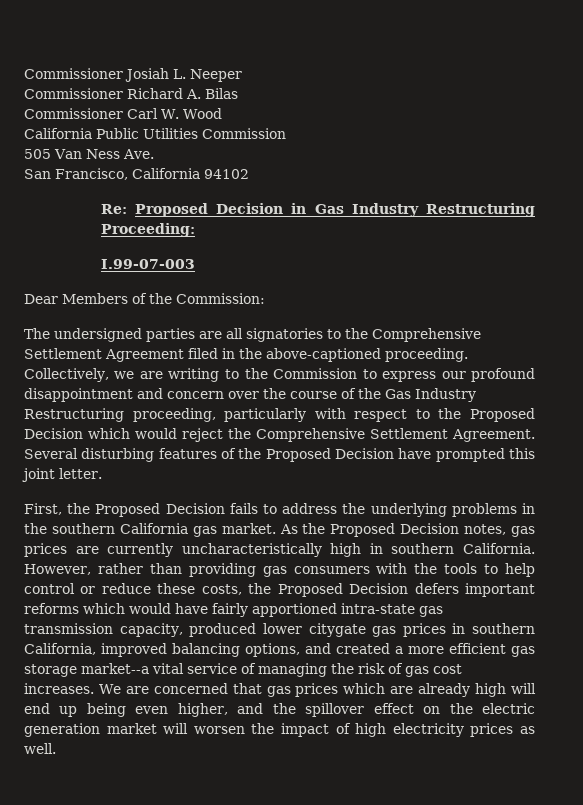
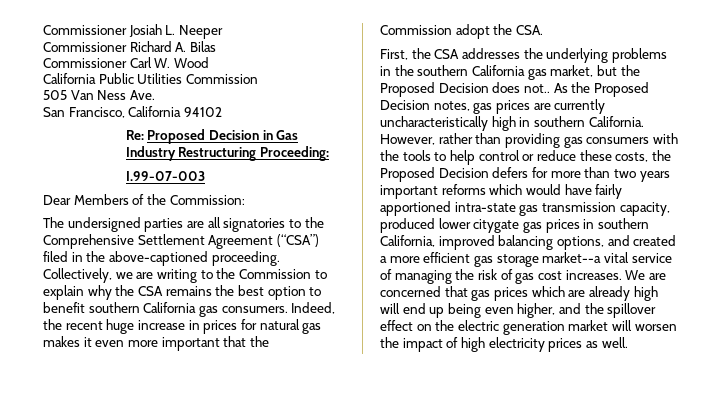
- The undersigned parties are all signatories to the Comprehensive Settlement Agreement filed in the above-captioned proceeding.
+ The undersigned parties are all signatories to the Comprehensive Settlement Agreement (“CSA”) filed in the above-captioned proceeding.
- Collectively, we are writing to the Commission to express our profound disappointment and concern over the course of the Gas Industry Restructuring proceeding, particularly with respect to the Proposed Decision which would reject the Comprehensive Settlement Agreement. Several disturbing features of the Proposed Decision have prompted this joint letter.
- First, the Proposed Decision fails to address the underlying problems in the southern California gas market.
+ Collectively, we are writing to the Commission to explain why the CSA remains the best option to benefit southern California gas consumers. Indeed, the recent huge increase in prices for natural gas makes it even more important that the Commission adopt the CSA.
+ First, the CSA addresses the underlying problems in the southern California gas market, but the Proposed Decision does not..
- However, rather than providing gas consumers with the tools to help control or reduce these costs, the Proposed Decision defers important reforms which would have fairly apportioned intra-state gas transmission capacity, produced lower citygate gas prices in southern California, improved balancing options, and created a more efficient gas storage market--a vital service of managing the risk of gas cost increases.
+ However, rather than providing gas consumers with the tools to help control or reduce these costs, the Proposed Decision defers for more than two years important reforms which would have fairly apportioned intra-state gas transmission capacity, produced lower citygate gas prices in southern California, improved balancing options, and created a more efficient gas storage market--a vital service of managing the risk of gas cost increases.

